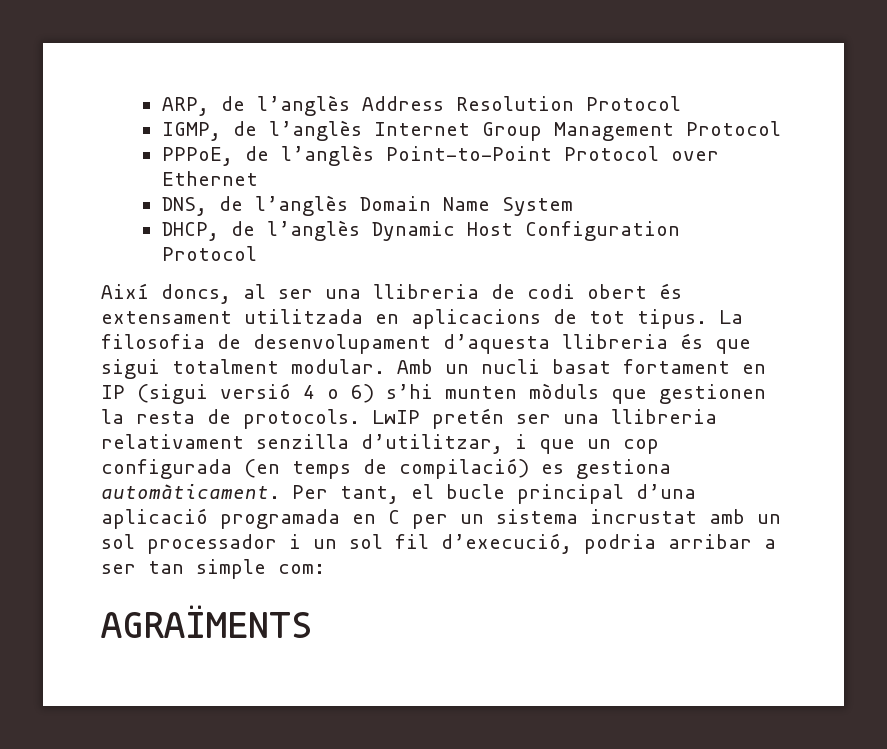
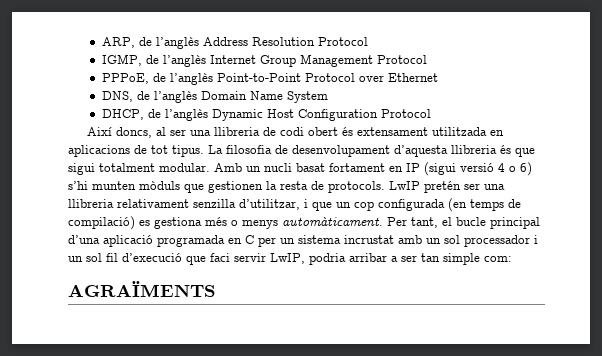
- LwIP pretén ser una llibreria relativament senzilla d’utilitzar, i que un cop configurada (en temps de compilació) es gestiona automàticament.
+ LwIP pretén ser una llibreria relativament senzilla d’utilitzar, i que un cop configurada (en temps de compilació) es gestiona més o menys automàticament.
- Per tant, el bucle principal d’una aplicació programada en C per un sistema incrustat amb un sol processador i un sol fil d’execució, podria arribar a ser tan simple com:
+ Per tant, el bucle principal d’una aplicació programada en C per un sistema incrustat amb un sol processador i un sol fil d’execució que faci servir LwIP, podria arribar a ser tan simple com:

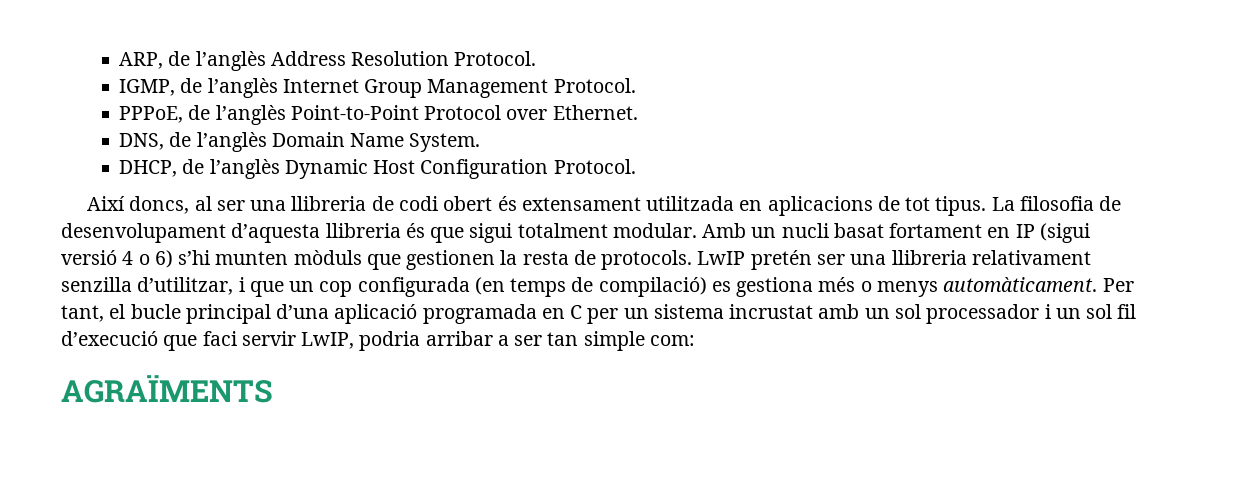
- ARP, de l’anglès Address Resolution Protocol
+ ARP, de l’anglès Address Resolution Protocol.
- IGMP, de l’anglès Internet Group Management Protocol
+ IGMP, de l’anglès Internet Group Management Protocol.
- PPPoE, de l’anglès Point-to-Point Protocol over Ethernet
+ PPPoE, de l’anglès Point-to-Point Protocol over Ethernet.
- DNS, de l’anglès Domain Name System
+ DNS, de l’anglès Domain Name System.
- DHCP, de l’anglès Dynamic Host Configuration Protocol
+ DHCP, de l’anglès Dynamic Host Configuration Protocol.

